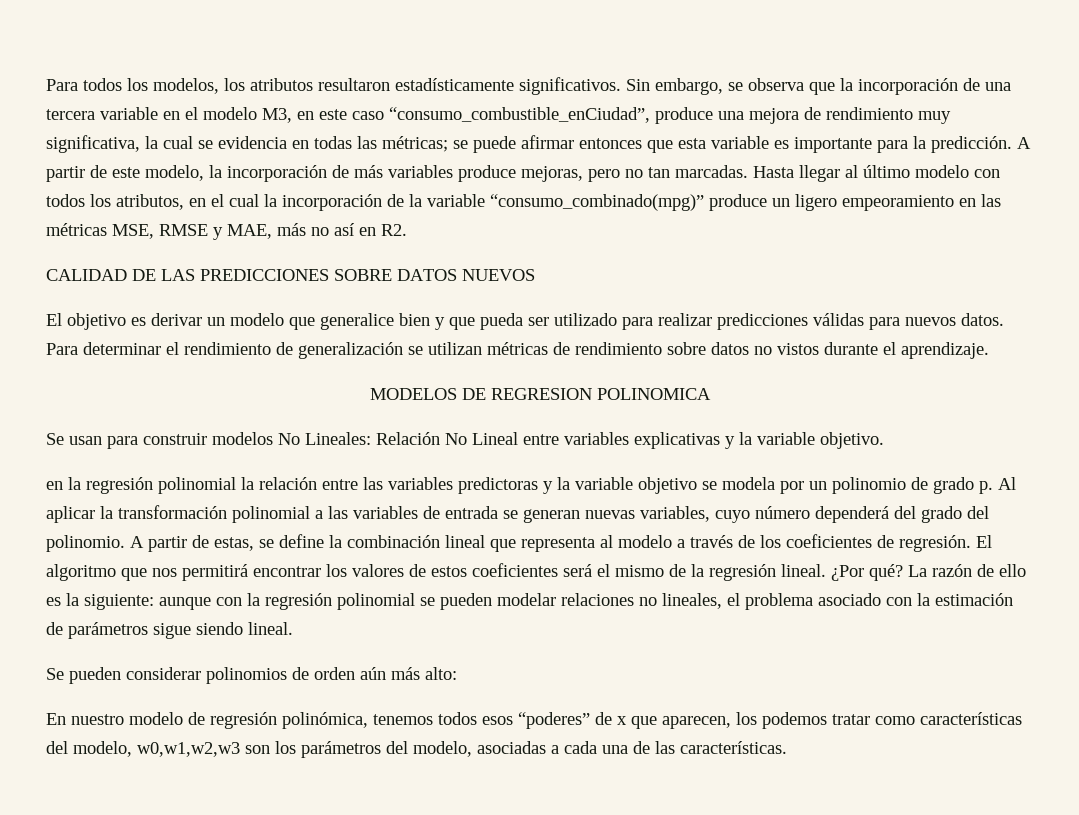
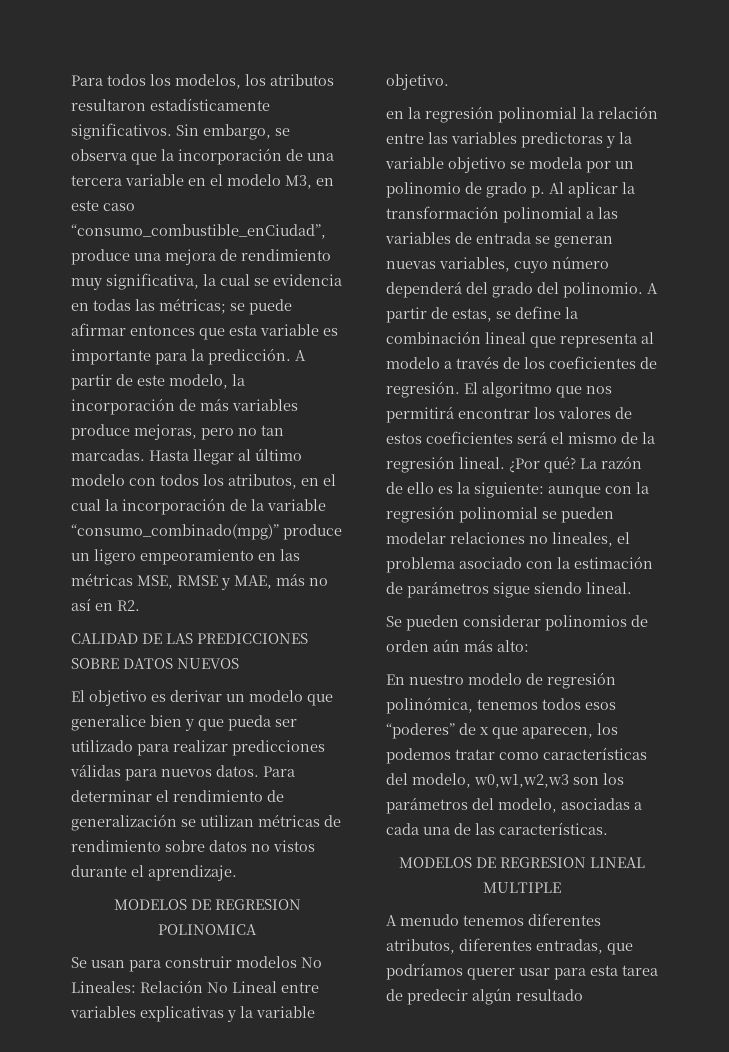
+ MODELOS DE REGRESION LINEAL MULTIPLE
+ A menudo tenemos diferentes atributos, diferentes entradas, que podríamos querer usar para esta tarea de predecir algún resultado

